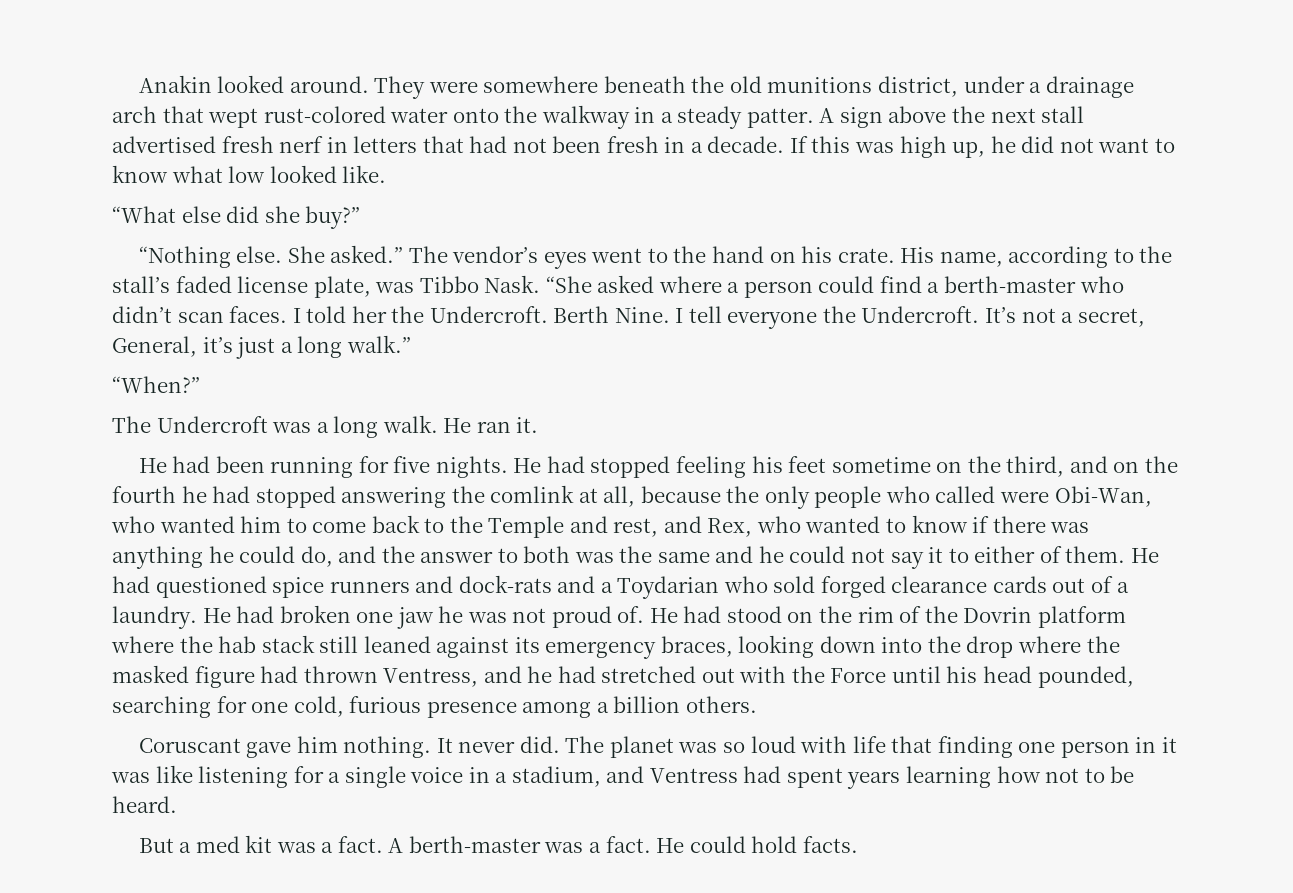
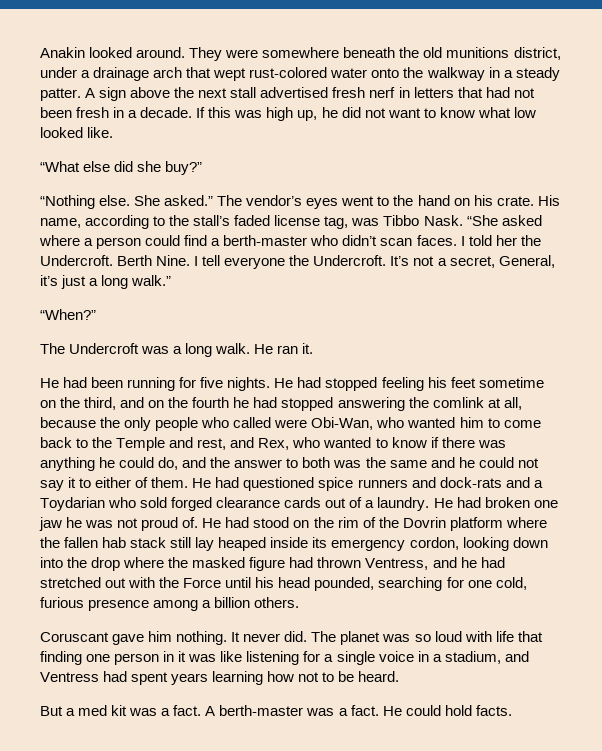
- His name, according to the stall’s faded license plate, was Tibbo Nask.
+ His name, according to the stall’s faded license tag, was Tibbo Nask.
- He had stood on the rim of the Dovrin platform where the hab stack still leaned against its emergency braces, looking down into the drop where the masked figure had thrown Ventress, and he had stretched out with the Force until his head pounded, searching for one cold, furious presence among a billion others.
+ He had stood on the rim of the Dovrin platform where the fallen hab stack still lay heaped inside its emergency cordon, looking down into the drop where the masked figure had thrown Ventress, and he had stretched out with the Force until his head pounded, searching for one cold, furious presence among a billion others.

